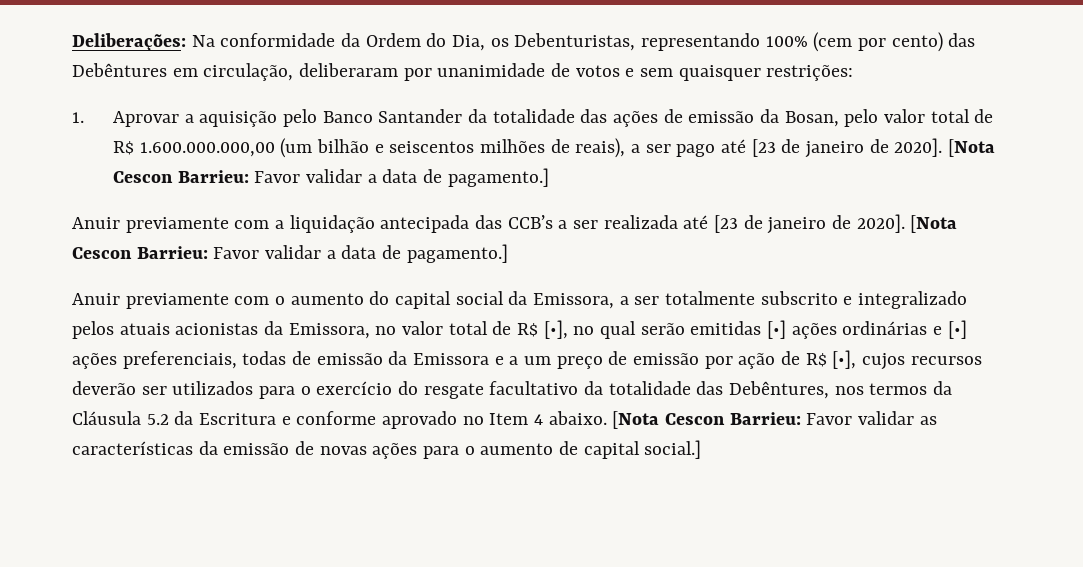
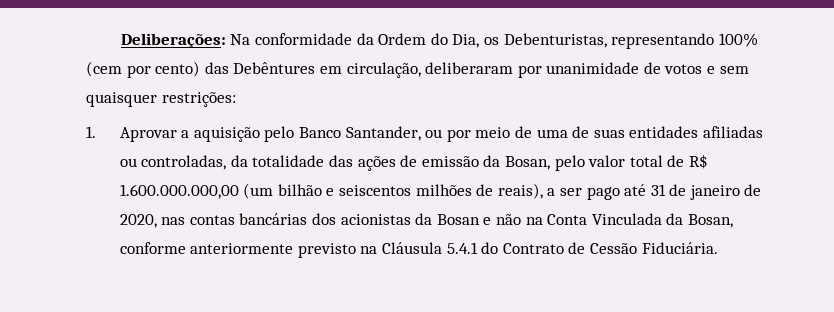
- 1. Aprovar a aquisição pelo Banco Santander da totalidade das ações de emissão da Bosan, pelo valor total de R$ 1.600.000.000,00 (um bilhão e seiscentos milhões de reais), a ser pago até [23 de janeiro de 2020]. [Nota Cescon Barrieu: Favor validar a data de pagamento.]
- Anuir previamente com a liquidação antecipada das CCB’s a ser realizada até [23 de janeiro de 2020]. [Nota Cescon Barrieu: Favor validar a data de pagamento.]
- Anuir previamente com o aumento do capital social da Emissora, a ser totalmente subscrito e integralizado pelos atuais acionistas da Emissora, no valor total de R$ [•], no qual serão emitidas [•] ações ordinárias e [•] ações preferenciais, todas de emissão da Emissora e a um preço de emissão por ação de R$ [•], cujos recursos deverão ser utilizados para o exercício do resgate facultativo da totalidade das Debêntures, nos termos da Cláusula 5.2 da Escritura e conforme aprovado no Item 4 abaixo. [Nota Cescon Barrieu: Favor validar as características da emissão de novas ações para o aumento de capital social.]
+ 1. Aprovar a aquisição pelo Banco Santander, ou por meio de uma de suas entidades afiliadas ou controladas, da totalidade das ações de emissão da Bosan, pelo valor total de R$ 1.600.000.000,00 (um bilhão e seiscentos milhões de reais), a ser pago até 31 de janeiro de 2020, nas contas bancárias dos acionistas da Bosan e não na Conta Vinculada da Bosan, conforme anteriormente previsto na Cláusula 5.4.1 do Contrato de Cessão Fiduciária.

